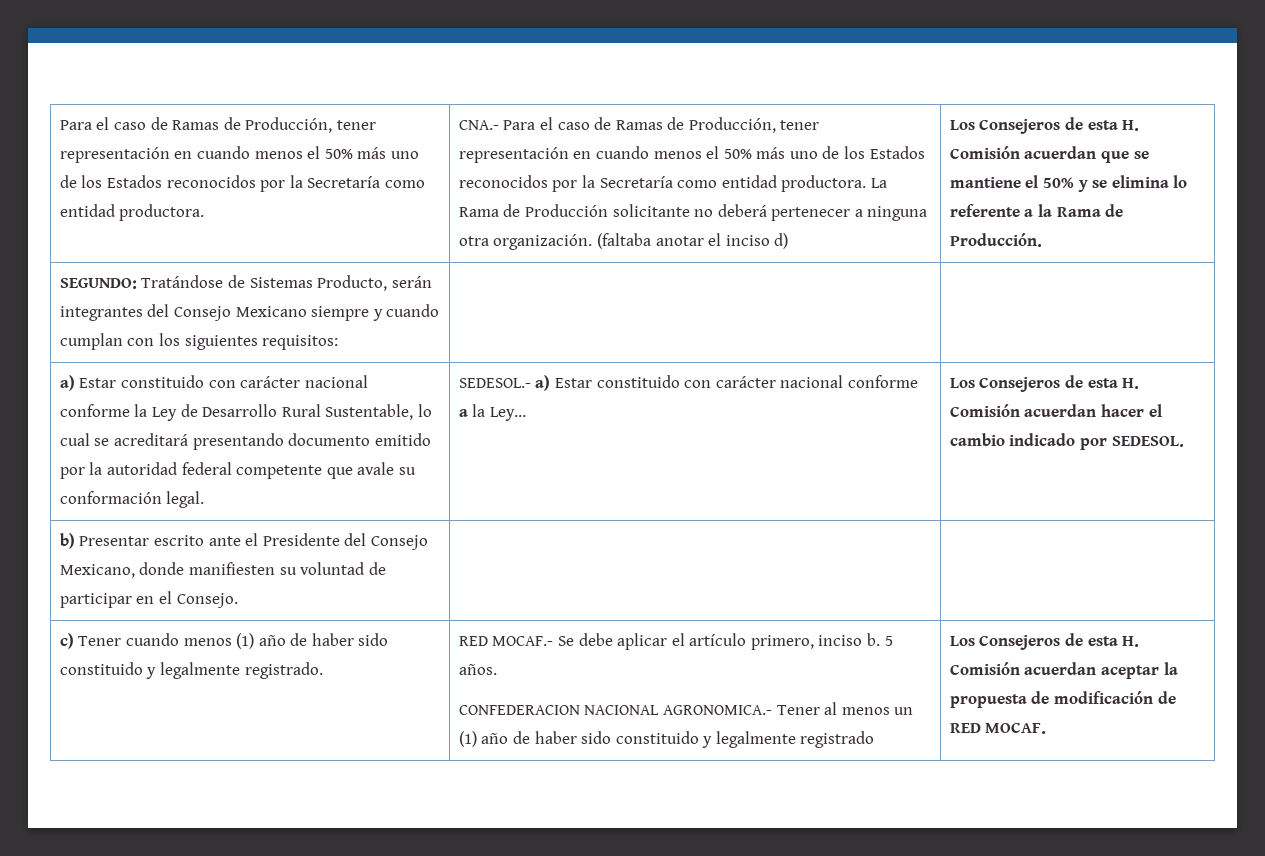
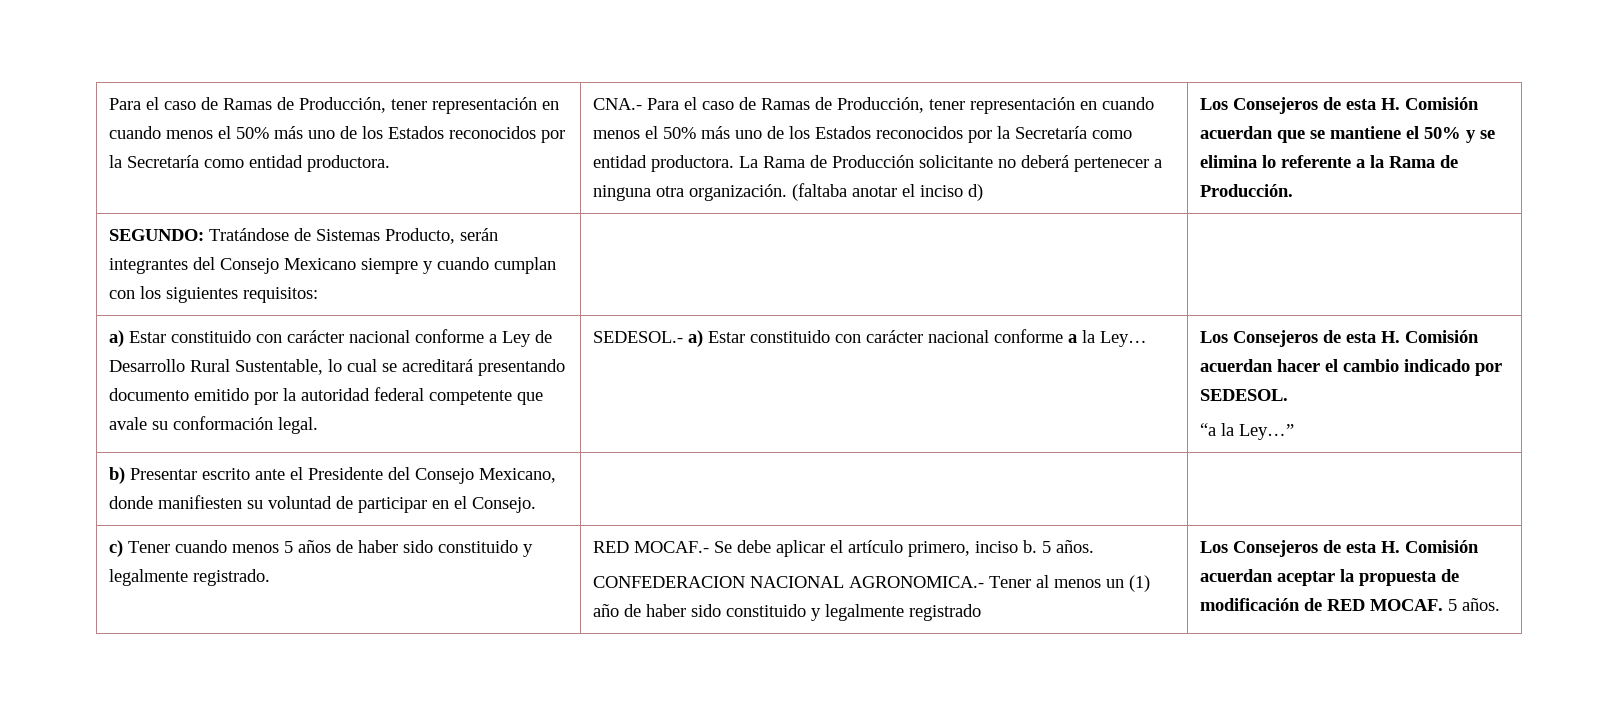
- a) Estar constituido con carácter nacional conforme la Ley de Desarrollo Rural Sustentable, lo cual se acreditará presentando documento emitido por la autoridad federal competente que avale su conformación legal.
+ a) Estar constituido con carácter nacional conforme a Ley de Desarrollo Rural Sustentable, lo cual se acreditará presentando documento emitido por la autoridad federal competente que avale su conformación legal.
+ “a la Ley…”
- c) Tener cuando menos (1) año de haber sido constituido y legalmente registrado.
+ c) Tener cuando menos 5 años de haber sido constituido y legalmente registrado.
- Los Consejeros de esta H. Comisión acuerdan aceptar la propuesta de modificación de RED MOCAF.
+ Los Consejeros de esta H. Comisión acuerdan aceptar la propuesta de modificación de RED MOCAF. 5 años.

